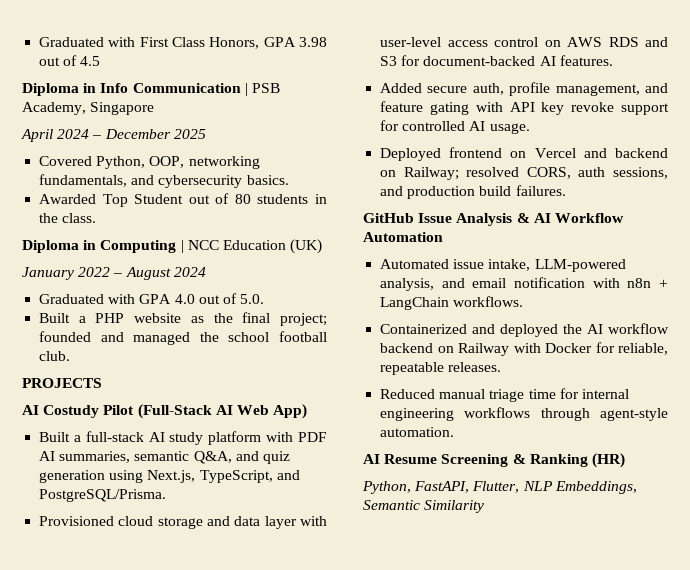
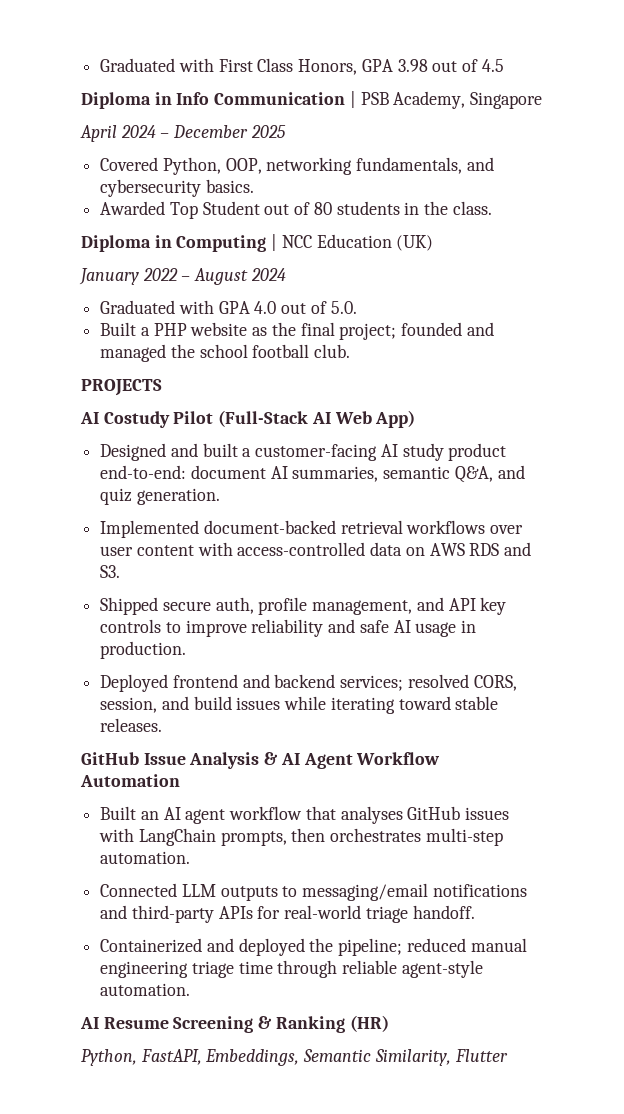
- Built a full-stack AI study platform with PDF AI summaries, semantic Q&A, and quiz generation using Next.js, TypeScript, and PostgreSQL/Prisma.
- Provisioned cloud storage and data layer with user-level access control on AWS RDS and S3 for document-backed AI features.
- Added secure auth, profile management, and feature gating with API key revoke support for controlled AI usage.
- Deployed frontend on Vercel and backend on Railway; resolved CORS, auth sessions, and production build failures.
+ Designed and built a customer-facing AI study product end-to-end: document AI summaries, semantic Q&A, and quiz generation.
+ Implemented document-backed retrieval workflows over user content with access-controlled data on AWS RDS and S3.
+ Shipped secure auth, profile management, and API key controls to improve reliability and safe AI usage in production.
+ Deployed frontend and backend services; resolved CORS, session, and build issues while iterating toward stable releases.
- GitHub Issue Analysis & AI Workflow Automation
+ GitHub Issue Analysis & AI Agent Workflow Automation
- Automated issue intake, LLM-powered analysis, and email notification with n8n + LangChain workflows.
- Containerized and deployed the AI workflow backend on Railway with Docker for reliable, repeatable releases.
- Reduced manual triage time for internal engineering workflows through agent-style automation.
+ Built an AI agent workflow that analyses GitHub issues with LangChain prompts, then orchestrates multi-step automation.
+ Connected LLM outputs to messaging/email notifications and third-party APIs for real-world triage handoff.
+ Containerized and deployed the pipeline; reduced manual engineering triage time through reliable agent-style automation.
- Python, FastAPI, Flutter, NLP Embeddings, Semantic Similarity
+ Python, FastAPI, Embeddings, Semantic Similarity, Flutter

